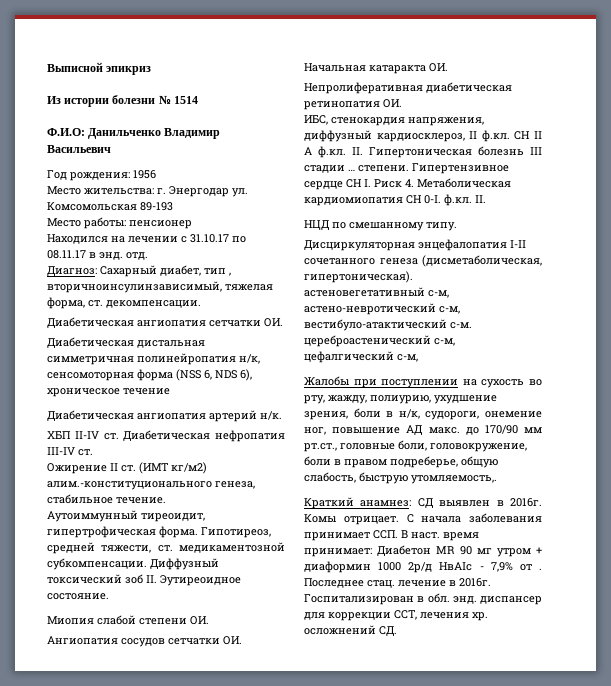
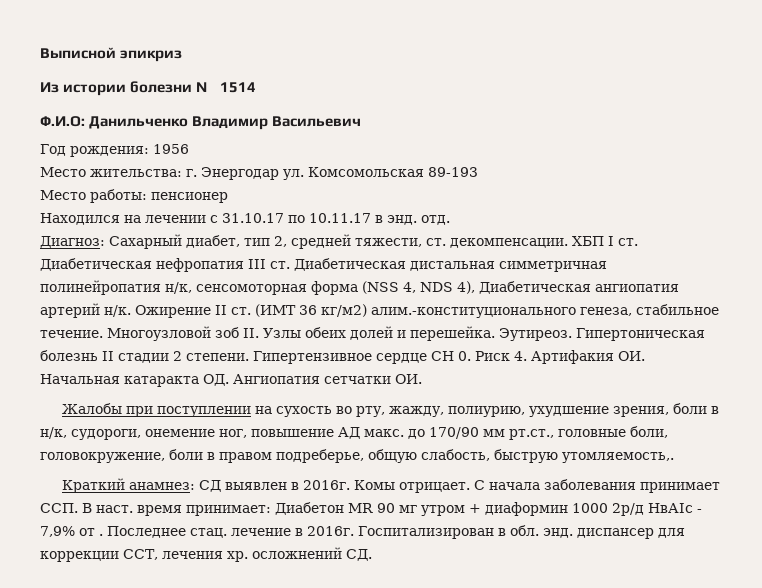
- Находился на лечении с 31.10.17 по 08.11.17 в энд. отд.
+ Находился на лечении с 31.10.17 по 10.11.17 в энд. отд.
- Диагноз: Сахарный диабет, тип , вторичноинсулинзависимый, тяжелая форма, ст. декомпенсации.
- Диабетическая ангиопатия сетчатки ОИ.
- Диабетическая дистальная симметричная полинейропатия н/к, сенсомоторная форма (NSS 6, NDS 6), хроническое течение
- Диабетическая ангиопатия артерий н/к.
- ХБП II-IV ст. Диабетическая нефропатия III-IV ст.
- Ожирение II ст. (ИМТ кг/м2) алим.-конституционального генеза, стабильное течение.
- Аутоиммунный тиреоидит, гипертрофическая форма. Гипотиреоз, средней тяжести, ст. медикаментозной субкомпенсации. Диффузный токсический зоб II. Эутиреоидное состояние.
- Миопия слабой степени ОИ.
- Ангиопатия сосудов сетчатки ОИ. Начальная катаракта ОИ.
- Непролиферативная диабетическая ретинопатия ОИ.
- ИБС, стенокардия напряжения, диффузный кардиосклероз, II ф.кл. СН II А ф.кл. II. Гипертоническая болезнь III стадии … степени.
+ Диагноз: Сахарный диабет, тип 2, средней тяжести, ст. декомпенсации. ХБП I ст. Диабетическая нефропатия III ст. Диабетическая дистальная симметричная полинейропатия н/к, сенсомоторная форма (NSS 4, NDS 4), Диабетическая ангиопатия артерий н/к. Ожирение II ст. (ИМТ 36 кг/м2) алим.-конституционального генеза, стабильное течение. Многоузловой зоб II. Узлы обеих долей и перешейка. Эутиреоз. Гипертоническая болезнь II стадии 2 степени.
- Гипертензивное сердце СН I. Риск 4. Метаболическая кардиомиопатия СН 0-I. ф.кл. II.
- НЦД по смешанному типу.
- Дисциркуляторная энцефалопатия I-II сочетанного генеза (дисметаболическая, гипертоническая).
- астеновегетативный с-м, астено-невротический с-м, вестибуло-атактический с-м. цереброастенический с-м, цефалгический с-м,
+ Гипертензивное сердце СН 0. Риск 4. Артифакия ОИ. Начальная катаракта ОД. Ангиопатия сетчатки ОИ.

